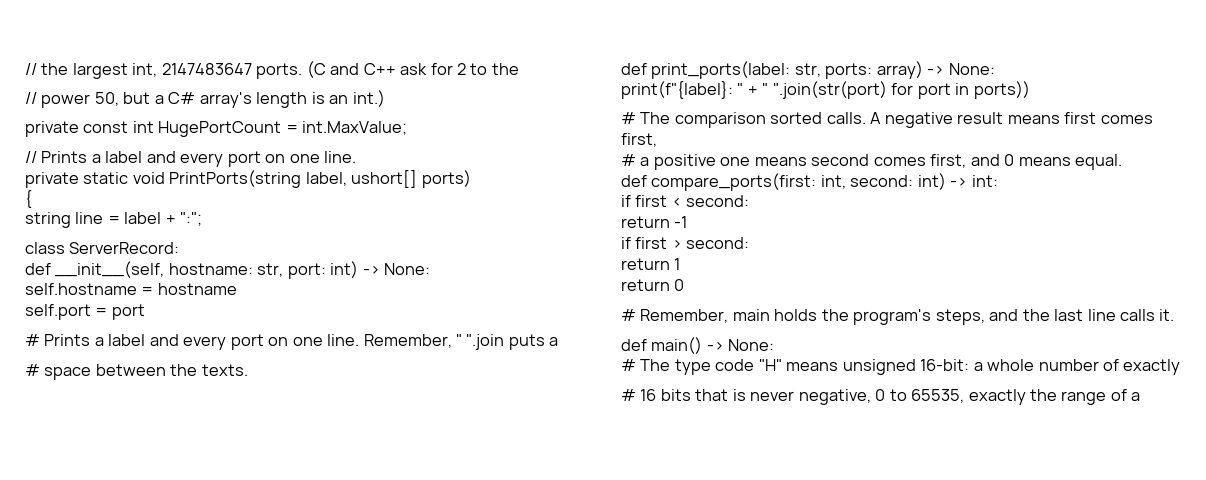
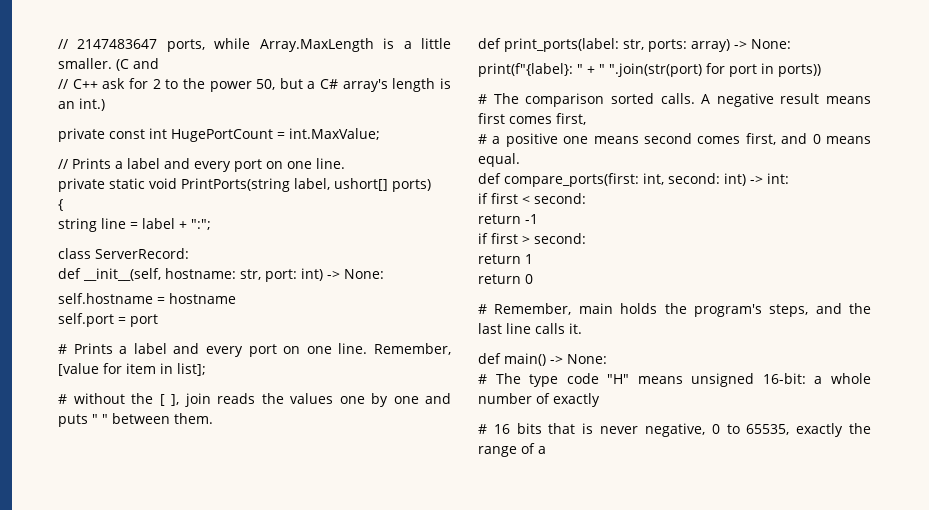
- // the largest int, 2147483647 ports.
+ // 2147483647 ports, while Array.MaxLength is a little smaller.
- (C and C++ ask for 2 to the
- // power 50, but a C# array's length is an int.)
+ (C and
+ // C++ ask for 2 to the power 50, but a C# array's length is an int.)
- Remember, " ".join puts a
- # space between the texts.
+ Remember, [value for item in list];
+ # without the [ ], join reads the values one by one and puts " " between them.

